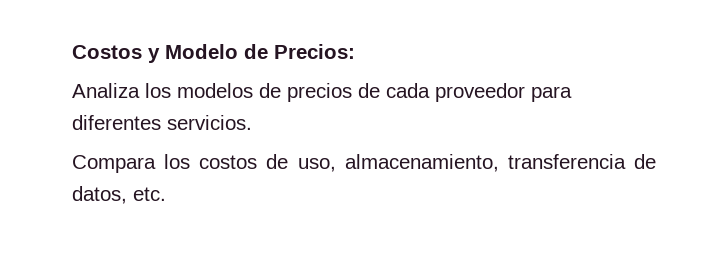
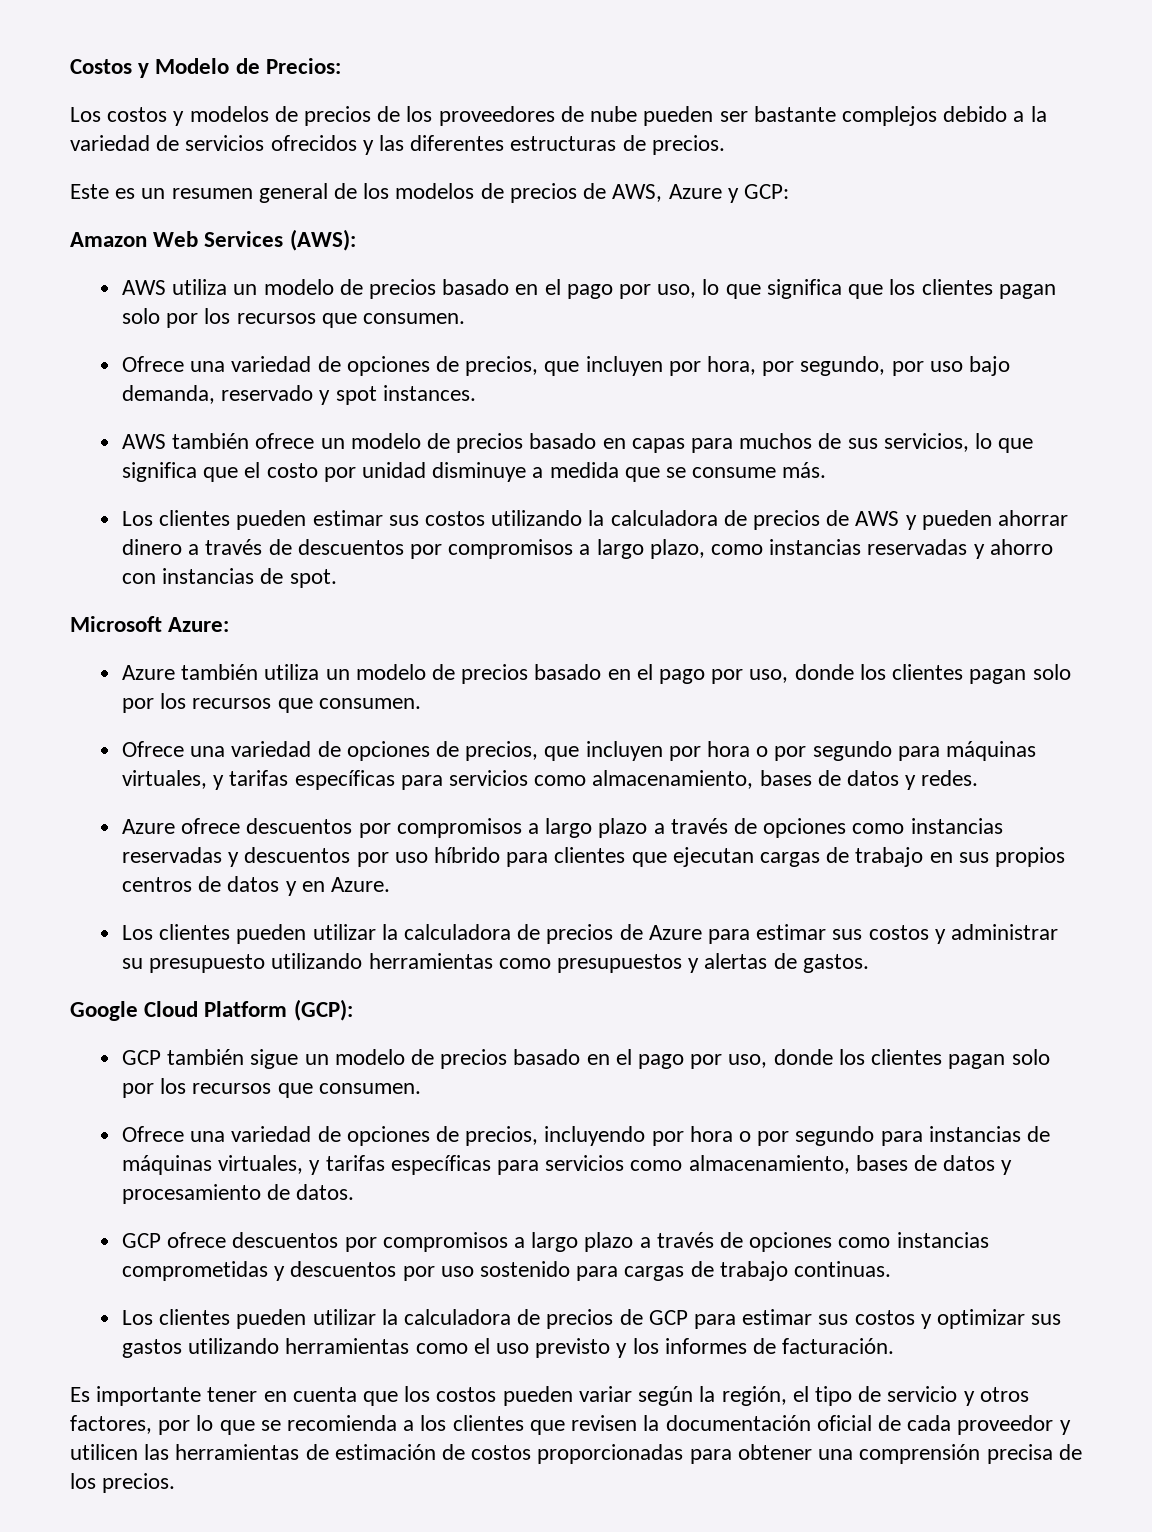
- Analiza los modelos de precios de cada proveedor para diferentes servicios.
- Compara los costos de uso, almacenamiento, transferencia de datos, etc.
+ Los costos y modelos de precios de los proveedores de nube pueden ser bastante complejos debido a la variedad de servicios ofrecidos y las diferentes estructuras de precios.
+ Este es un resumen general de los modelos de precios de AWS, Azure y GCP:
+ Amazon Web Services (AWS):
+ AWS utiliza un modelo de precios basado en el pago por uso, lo que significa que los clientes pagan solo por los recursos que consumen.
+ Ofrece una variedad de opciones de precios, que incluyen por hora, por segundo, por uso bajo demanda, reservado y spot instances.
+ AWS también ofrece un modelo de precios basado en capas para muchos de sus servicios, lo que significa que el costo por unidad disminuye a medida que se consume más.
+ Los clientes pueden estimar sus costos utilizando la calculadora de precios de AWS y pueden ahorrar dinero a través de descuentos por compromisos a largo plazo, como instancias reservadas y ahorro con instancias de spot.
+ Microsoft Azure:
+ Azure también utiliza un modelo de precios basado en el pago por uso, donde los clientes pagan solo por los recursos que consumen.
+ Ofrece una variedad de opciones de precios, que incluyen por hora o por segundo para máquinas virtuales, y tarifas específicas para servicios como almacenamiento, bases de datos y redes.
+ Azure ofrece descuentos por compromisos a largo plazo a través de opciones como instancias reservadas y descuentos por uso híbrido para clientes que ejecutan cargas de trabajo en sus propios centros de datos y en Azure.
+ Los clientes pueden utilizar la calculadora de precios de Azure para estimar sus costos y administrar su presupuesto utilizando herramientas como presupuestos y alertas de gastos.
+ Google Cloud Platform (GCP):
+ GCP también sigue un modelo de precios basado en el pago por uso, donde los clientes pagan solo por los recursos que consumen.
+ Ofrece una variedad de opciones de precios, incluyendo por hora o por segundo para instancias de máquinas virtuales, y tarifas específicas para servicios como almacenamiento, bases de datos y procesamiento de datos.
+ GCP ofrece descuentos por compromisos a largo plazo a través de opciones como instancias comprometidas y descuentos por uso sostenido para cargas de trabajo continuas.
+ Los clientes pueden utilizar la calculadora de precios de GCP para estimar sus costos y optimizar sus gastos utilizando herramientas como el uso previsto y los informes de facturación.
+ Es importante tener en cuenta que los costos pueden variar según la región, el tipo de servicio y otros factores, por lo que se recomienda a los clientes que revisen la documentación oficial de cada proveedor y utilicen las herramientas de estimación de costos proporcionadas para obtener una comprensión precisa de los precios.

